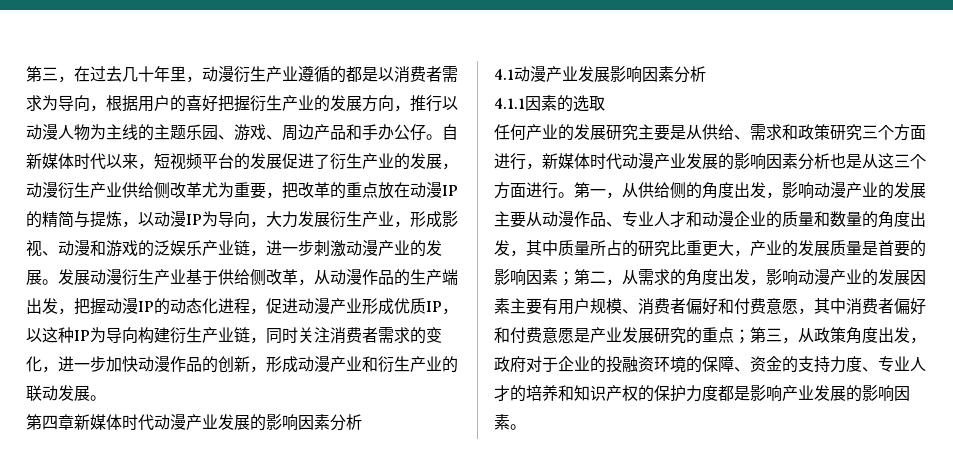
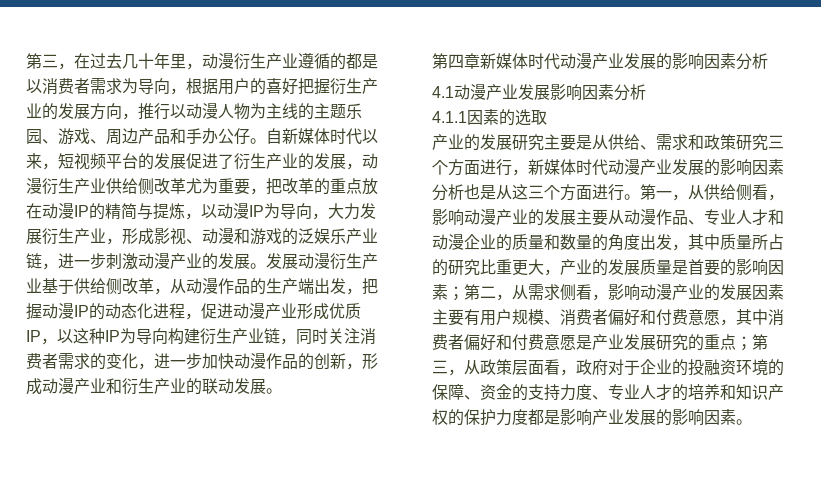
- 任何产业的发展研究主要是从供给、需求和政策研究三个方面进行，新媒体时代动漫产业发展的影响因素分析也是从这三个方面进行。
+ 产业的发展研究主要是从供给、需求和政策研究三个方面进行，新媒体时代动漫产业发展的影响因素分析也是从这三个方面进行。
- 第一，从供给侧的角度出发，影响动漫产业的发展主要从动漫作品、专业人才和动漫企业的质量和数量的角度出发，其中质量所占的研究比重更大，产业的发展质量是首要的影响因素；
+ 第一，从供给侧看，影响动漫产业的发展主要从动漫作品、专业人才和动漫企业的质量和数量的角度出发，其中质量所占的研究比重更大，产业的发展质量是首要的影响因素；
- 第二，从需求的角度出发，影响动漫产业的发展因素主要有用户规模、消费者偏好和付费意愿，其中消费者偏好和付费意愿是产业发展研究的重点；
+ 第二，从需求侧看，影响动漫产业的发展因素主要有用户规模、消费者偏好和付费意愿，其中消费者偏好和付费意愿是产业发展研究的重点；
- 第三，从政策角度出发，政府对于企业的投融资环境的保障、资金的支持力度、专业人才的培养和知识产权的保护力度都是影响产业发展的影响因素。
+ 第三，从政策层面看，政府对于企业的投融资环境的保障、资金的支持力度、专业人才的培养和知识产权的保护力度都是影响产业发展的影响因素。

